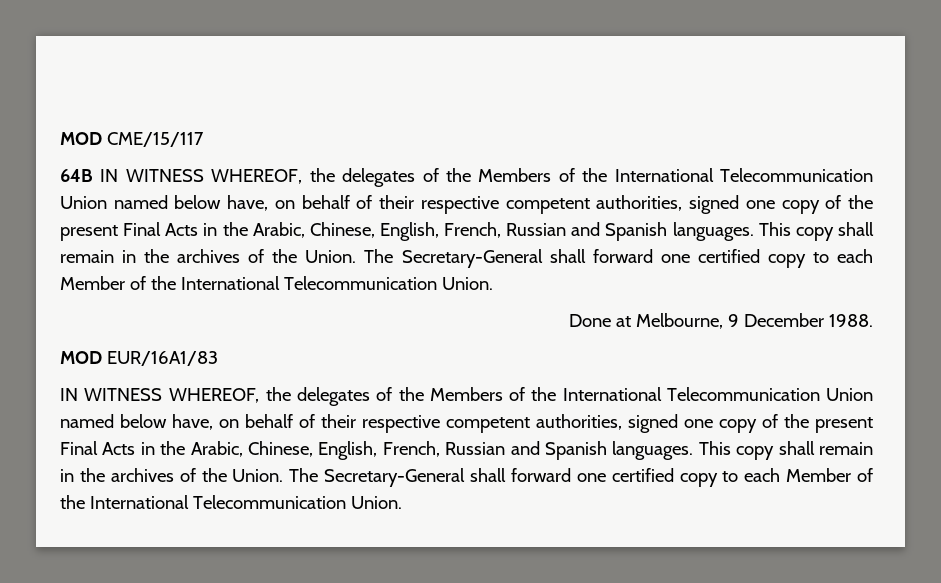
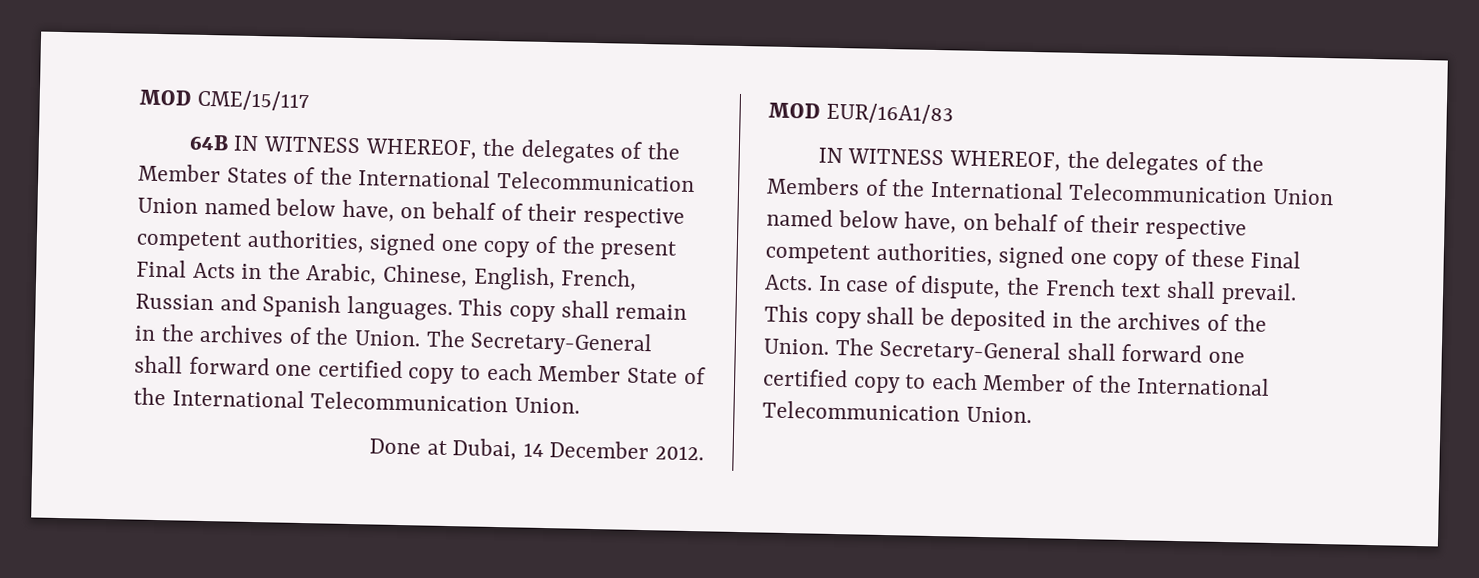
- 64B IN WITNESS WHEREOF, the delegates of the Members of the International Telecommunication Union named below have, on behalf of their respective competent authorities, signed one copy of the present Final Acts in the Arabic, Chinese, English, French, Russian and Spanish languages. This copy shall remain in the archives of the Union. The Secretary-General shall forward one certified copy to each Member of the International Telecommunication Union.
+ 64B IN WITNESS WHEREOF, the delegates of the Member States of the International Telecommunication Union named below have, on behalf of their respective competent authorities, signed one copy of the present Final Acts in the Arabic, Chinese, English, French, Russian and Spanish languages. This copy shall remain in the archives of the Union. The Secretary-General shall forward one certified copy to each Member State of the International Telecommunication Union.
- Done at Melbourne, 9 December 1988.
+ Done at Dubai, 14 December 2012.
  MOD EUR/16A1/83
- IN WITNESS WHEREOF, the delegates of the Members of the International Telecommunication Union named below have, on behalf of their respective competent authorities, signed one copy of the present Final Acts in the Arabic, Chinese, English, French, Russian and Spanish languages. This copy shall remain in the archives of the Union.
+ IN WITNESS WHEREOF, the delegates of the Members of the International Telecommunication Union named below have, on behalf of their respective competent authorities, signed one copy of these Final Acts. In case of dispute, the French text shall prevail. This copy shall be deposited in the archives of the Union.

